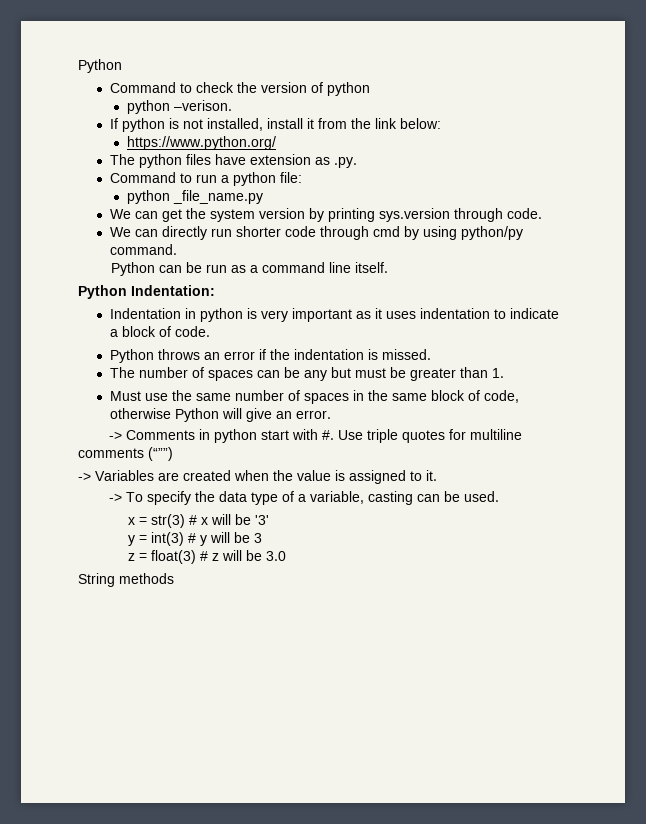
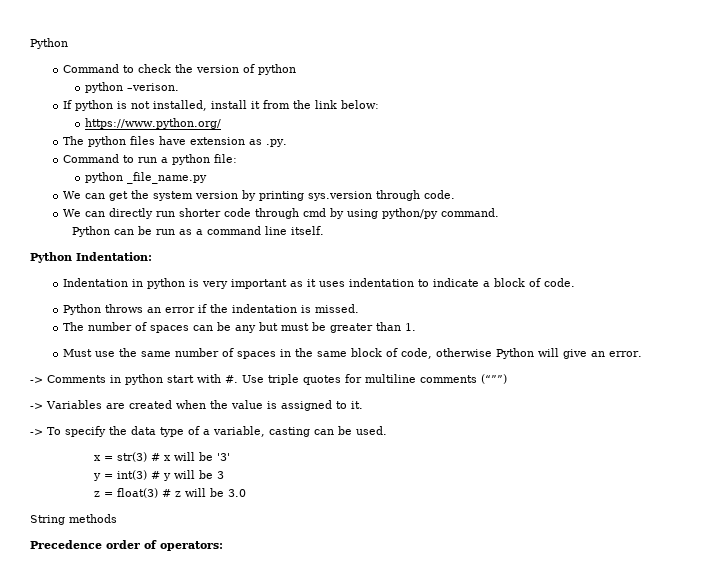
+ Precedence order of operators:

